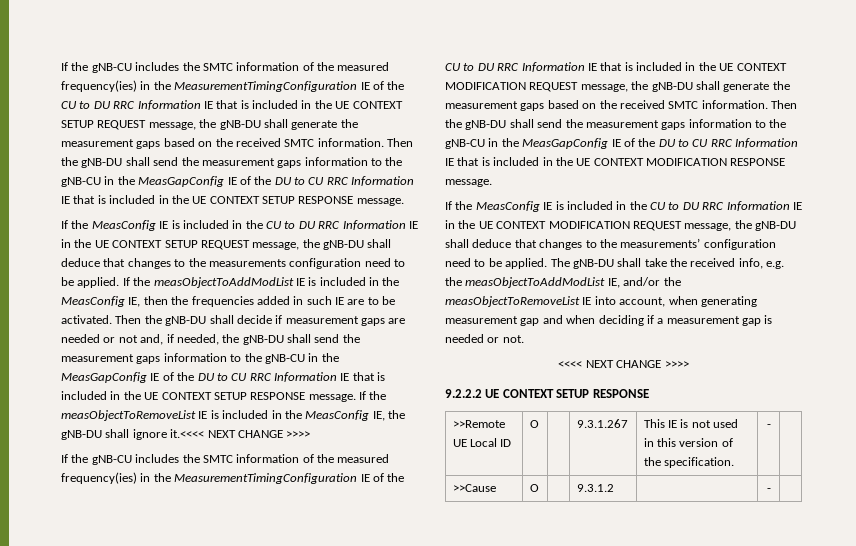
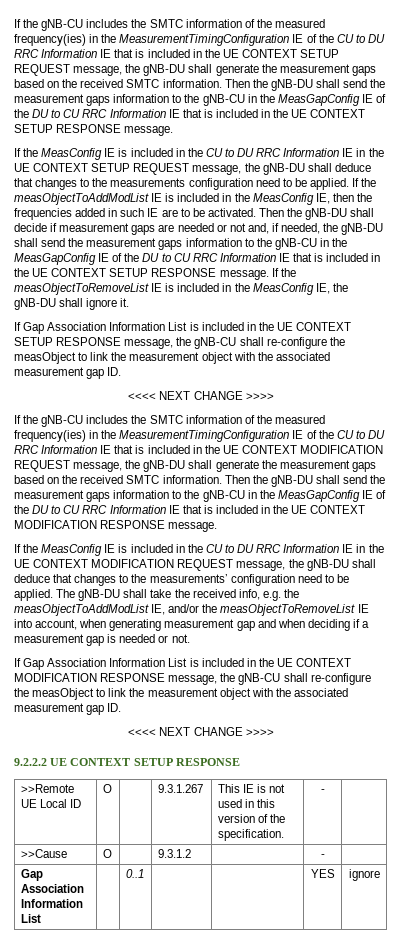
- If the measObjectToRemoveList IE is included in the MeasConfig IE, the gNB-DU shall ignore it.<<<< NEXT CHANGE >>>>
+ If the measObjectToRemoveList IE is included in the MeasConfig IE, the gNB-DU shall ignore it.
+ If Gap Association Information List is included in the UE CONTEXT SETUP RESPONSE message, the gNB-CU shall re-configure the measObject to link the measurement object with the associated measurement gap ID.
+ <<<< NEXT CHANGE >>>>
+ If Gap Association Information List is included in the UE CONTEXT MODIFICATION RESPONSE message, the gNB-CU shall re-configure the measObject to link the measurement object with the associated measurement gap ID.
+ Gap Association Information List | | 0..1 | | | YES | ignore

